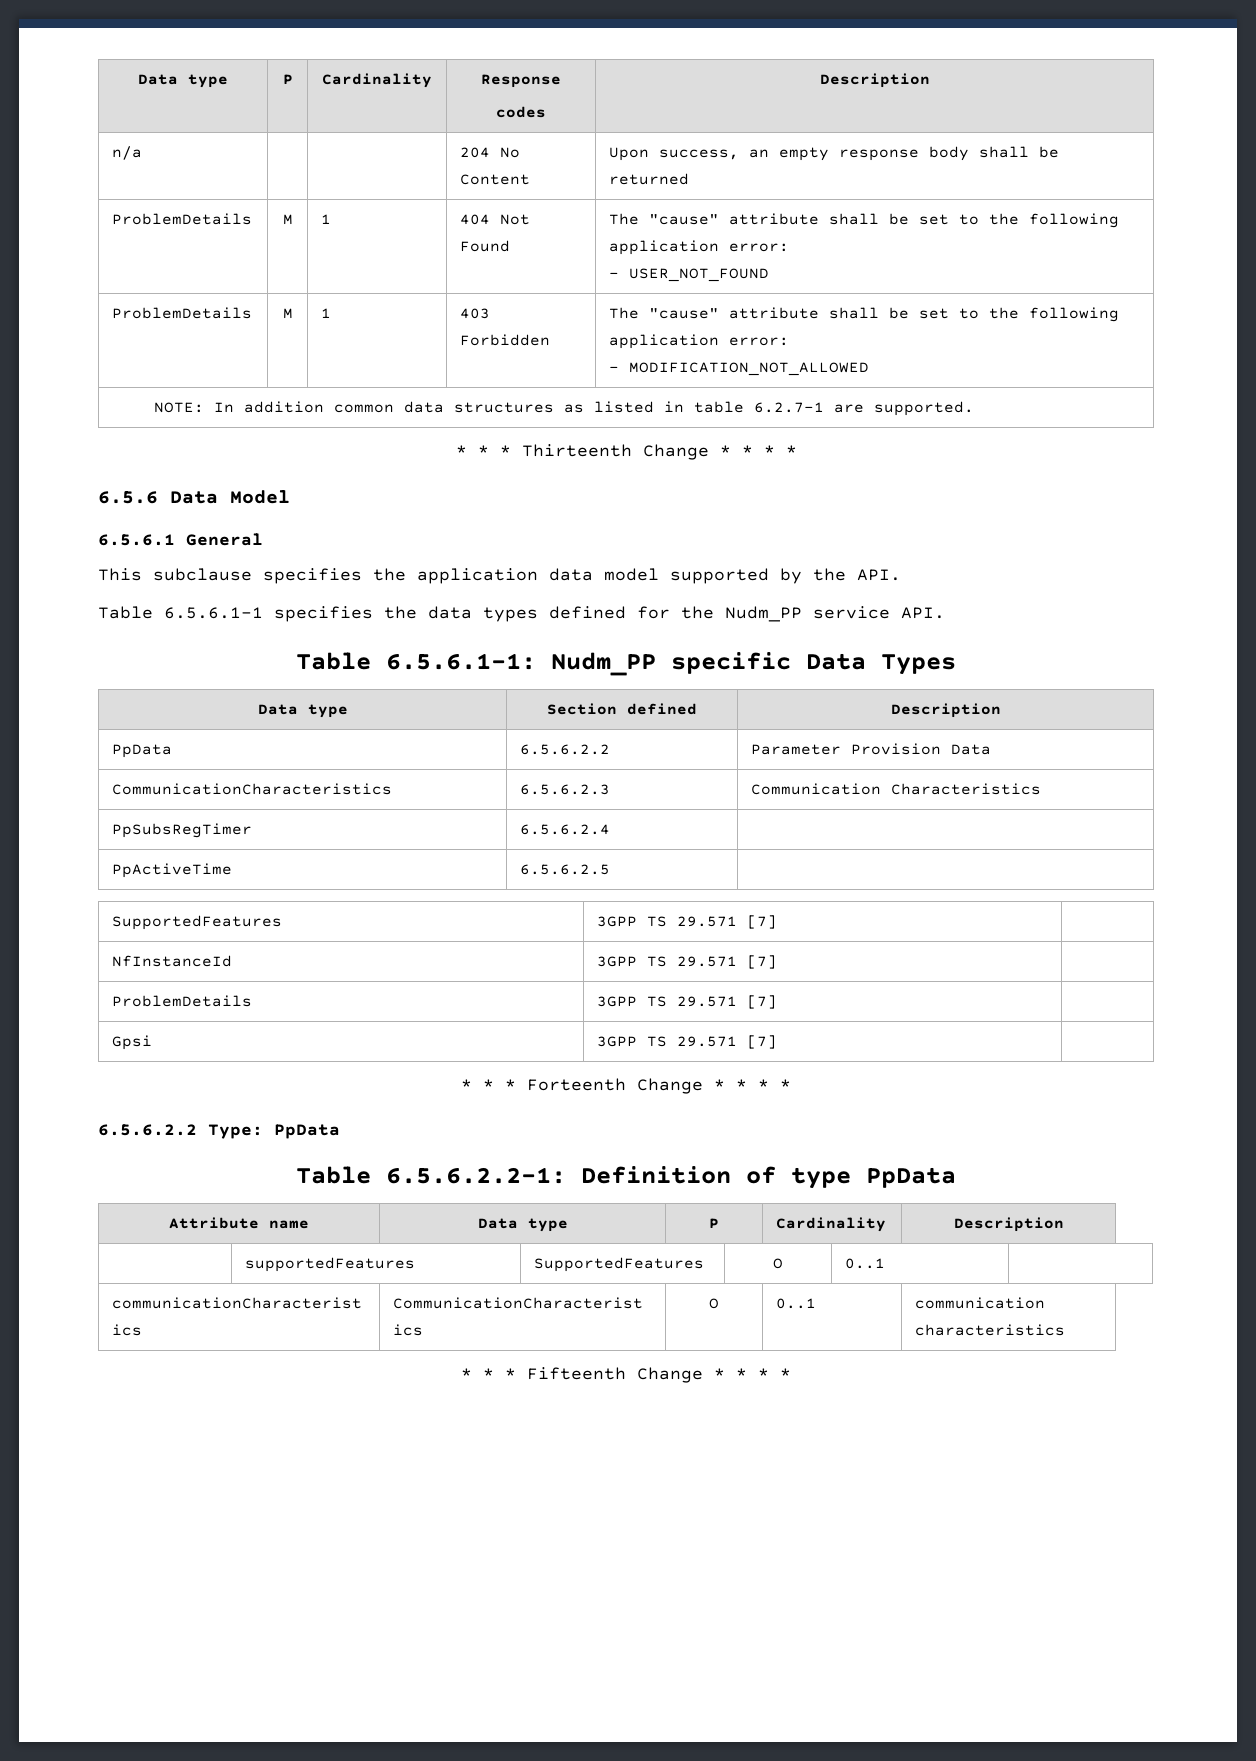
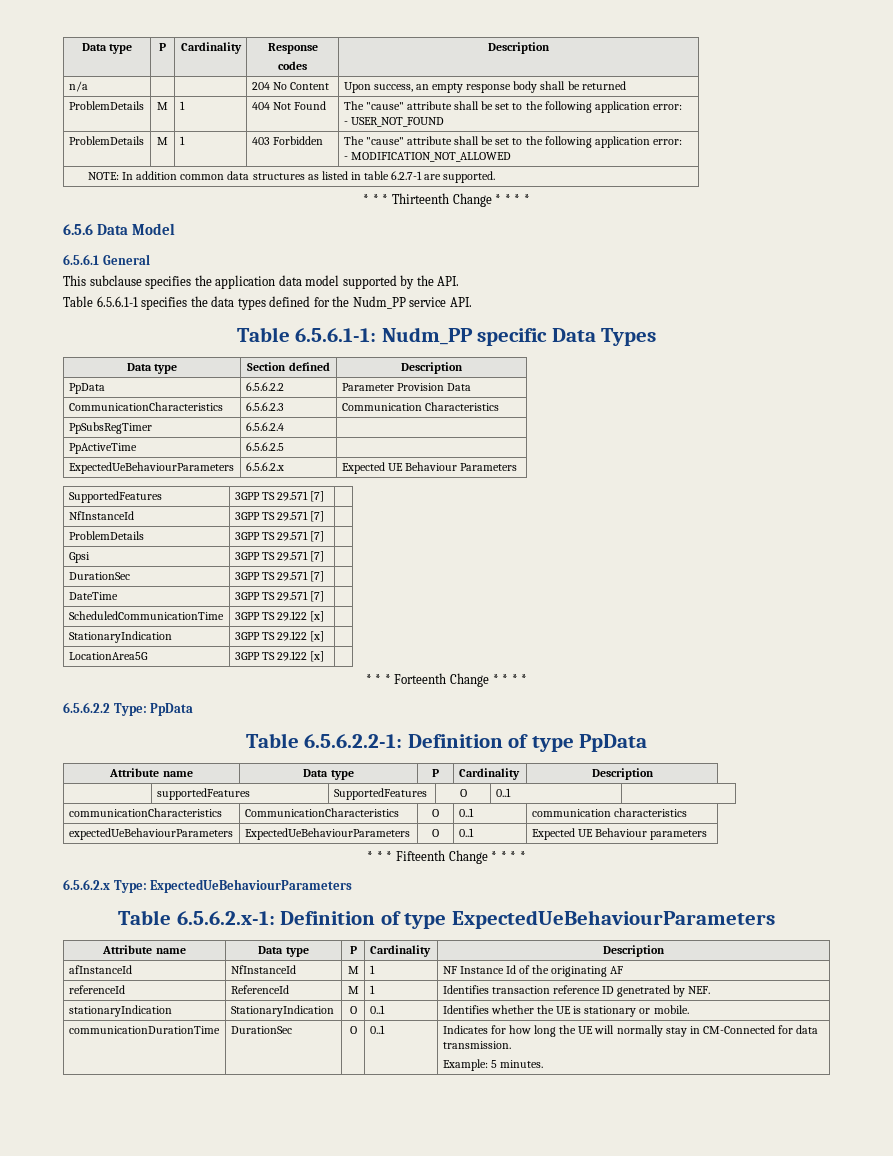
+ ExpectedUeBehaviourParameters | 6.5.6.2.x | Expected UE Behaviour Parameters
+ DurationSec | 3GPP TS 29.571 [7] |
+ DateTime | 3GPP TS 29.571 [7] |
+ ScheduledCommunicationTime | 3GPP TS 29.122 [x] |
+ StationaryIndication | 3GPP TS 29.122 [x] |
+ LocationArea5G | 3GPP TS 29.122 [x] |
+ expectedUeBehaviourParameters | ExpectedUeBehaviourParameters | O | 0..1 | Expected UE Behaviour parameters
+ 6.5.6.2.x Type: ExpectedUeBehaviourParameters
+ Table 6.5.6.2.x-1: Definition of type ExpectedUeBehaviourParameters
+ Attribute name | Data type | P | Cardinality | Description
+ afInstanceId | NfInstanceId | M | 1 | NF Instance Id of the originating AF
+ referenceId | ReferenceId | M | 1 | Identifies transaction reference ID genetrated by NEF.
+ stationaryIndication | StationaryIndication | O | 0..1 | Identifies whether the UE is stationary or mobile.
+ communicationDurationTime | DurationSec | O | 0..1 | Indicates for how long the UE will normally stay in CM-Connected for data transmission.
+ Example: 5 minutes.

